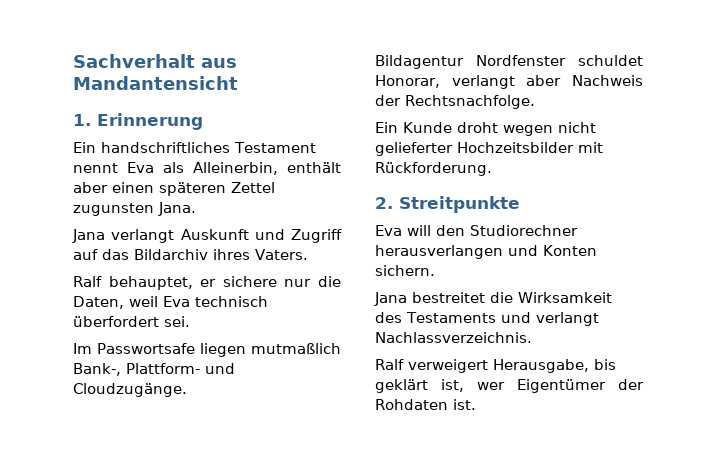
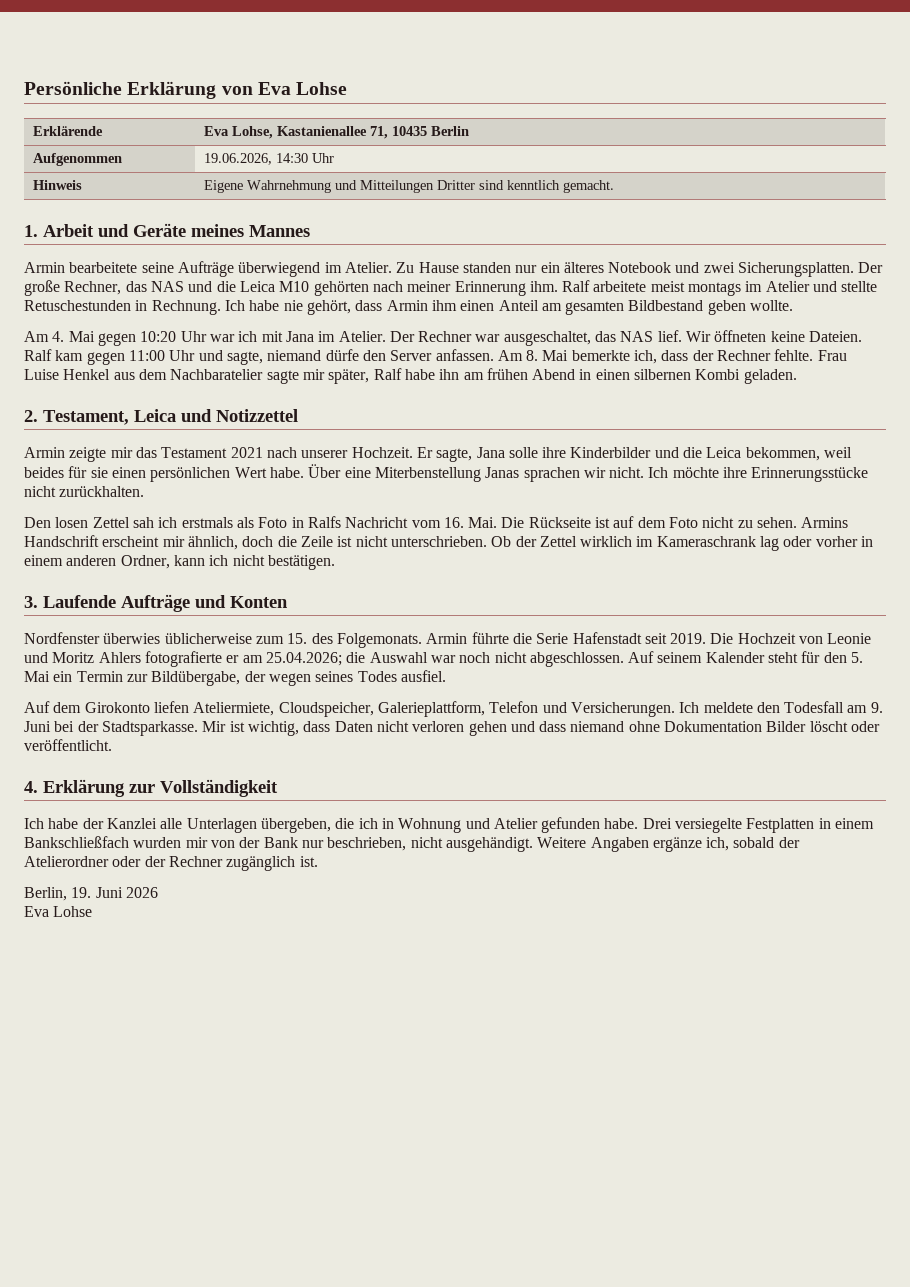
- Sachverhalt aus Mandantensicht
- 1. Erinnerung
- Ein handschriftliches Testament nennt Eva als Alleinerbin, enthält aber einen späteren Zettel zugunsten Jana.
- Jana verlangt Auskunft und Zugriff auf das Bildarchiv ihres Vaters.
- Ralf behauptet, er sichere nur die Daten, weil Eva technisch überfordert sei.
- Im Passwortsafe liegen mutmaßlich Bank-, Plattform- und Cloudzugänge.
- Bildagentur Nordfenster schuldet Honorar, verlangt aber Nachweis der Rechtsnachfolge.
- Ein Kunde droht wegen nicht gelieferter Hochzeitsbilder mit Rückforderung.
- 2. Streitpunkte
- Eva will den Studiorechner herausverlangen und Konten sichern.
- Jana bestreitet die Wirksamkeit des Testaments und verlangt Nachlassverzeichnis.
- Ralf verweigert Herausgabe, bis geklärt ist, wer Eigentümer der Rohdaten ist.
+ Persönliche Erklärung von Eva Lohse
+ Erklärende | Eva Lohse, Kastanienallee 71, 10435 Berlin
+ Aufgenommen | 19.06.2026, 14:30 Uhr
+ Hinweis | Eigene Wahrnehmung und Mitteilungen Dritter sind kenntlich gemacht.
+ 1. Arbeit und Geräte meines Mannes
+ Armin bearbeitete seine Aufträge überwiegend im Atelier. Zu Hause standen nur ein älteres Notebook und zwei Sicherungsplatten. Der große Rechner, das NAS und die Leica M10 gehörten nach meiner Erinnerung ihm. Ralf arbeitete meist montags im Atelier und stellte Retuschestunden in Rechnung. Ich habe nie gehört, dass Armin ihm einen Anteil am gesamten Bildbestand geben wollte.
+ Am 4. Mai gegen 10:20 Uhr war ich mit Jana im Atelier. Der Rechner war ausgeschaltet, das NAS lief. Wir öffneten keine Dateien. Ralf kam gegen 11:00 Uhr und sagte, niemand dürfe den Server anfassen. Am 8. Mai bemerkte ich, dass der Rechner fehlte. Frau Luise Henkel aus dem Nachbaratelier sagte mir später, Ralf habe ihn am frühen Abend in einen silbernen Kombi geladen.
+ 2. Testament, Leica und Notizzettel
+ Armin zeigte mir das Testament 2021 nach unserer Hochzeit. Er sagte, Jana solle ihre Kinderbilder und die Leica bekommen, weil beides für sie einen persönlichen Wert habe. Über eine Miterbenstellung Janas sprachen wir nicht. Ich möchte ihre Erinnerungsstücke nicht zurückhalten.
+ Den losen Zettel sah ich erstmals als Foto in Ralfs Nachricht vom 16. Mai. Die Rückseite ist auf dem Foto nicht zu sehen. Armins Handschrift erscheint mir ähnlich, doch die Zeile ist nicht unterschrieben. Ob der Zettel wirklich im Kameraschrank lag oder vorher in einem anderen Ordner, kann ich nicht bestätigen.
+ 3. Laufende Aufträge und Konten
+ Nordfenster überwies üblicherweise zum 15. des Folgemonats. Armin führte die Serie Hafenstadt seit 2019. Die Hochzeit von Leonie und Moritz Ahlers fotografierte er am 25.04.2026; die Auswahl war noch nicht abgeschlossen. Auf seinem Kalender steht für den 5. Mai ein Termin zur Bildübergabe, der wegen seines Todes ausfiel.
+ Auf dem Girokonto liefen Ateliermiete, Cloudspeicher, Galerieplattform, Telefon und Versicherungen. Ich meldete den Todesfall am 9. Juni bei der Stadtsparkasse. Mir ist wichtig, dass Daten nicht verloren gehen und dass niemand ohne Dokumentation Bilder löscht oder veröffentlicht.
+ 4. Erklärung zur Vollständigkeit
+ Ich habe der Kanzlei alle Unterlagen übergeben, die ich in Wohnung und Atelier gefunden habe. Drei versiegelte Festplatten in einem Bankschließfach wurden mir von der Bank nur beschrieben, nicht ausgehändigt. Weitere Angaben ergänze ich, sobald der Atelierordner oder der Rechner zugänglich ist.
+ Berlin, 19. Juni 2026
+ Eva Lohse

